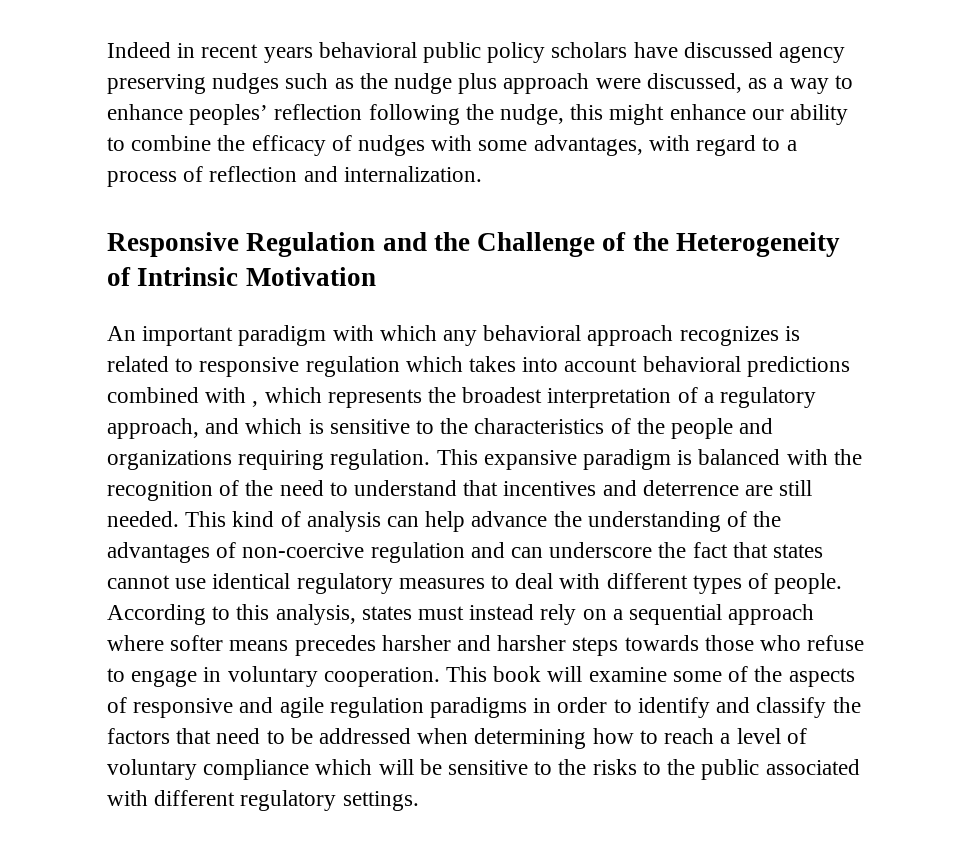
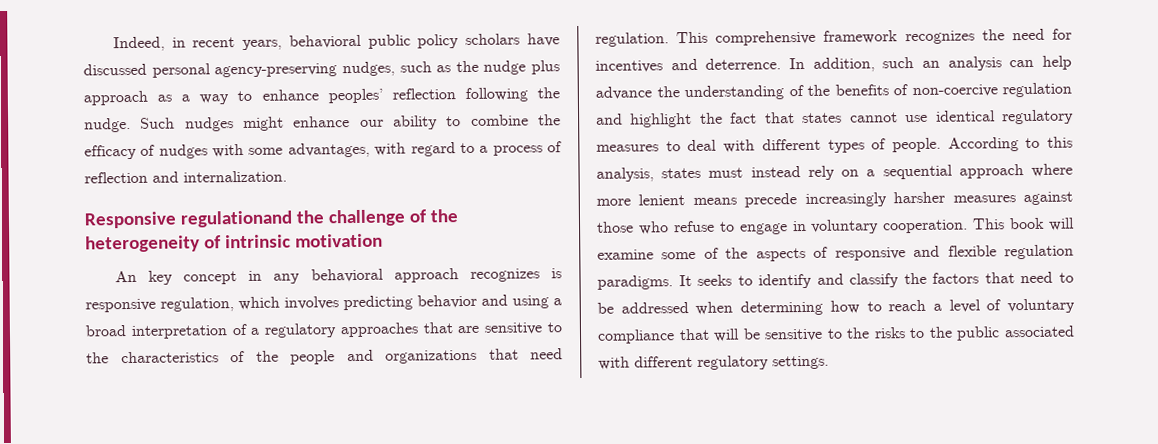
- Indeed in recent years behavioral public policy scholars have discussed agency preserving nudges such as the nudge plus approach were discussed, as a way to enhance peoples’ reflection following the nudge, this might enhance our ability to combine the efficacy of nudges with some advantages, with regard to a process of reflection and internalization.
+ Indeed, in recent years, behavioral public policy scholars have discussed personal agency-preserving nudges, such as the nudge plus approach as a way to enhance peoples’ reflection following the nudge. Such nudges might enhance our ability to combine the efficacy of nudges with some advantages, with regard to a process of reflection and internalization.
- Responsive Regulation and the Challenge of the Heterogeneity of Intrinsic Motivation
- An important paradigm with which any behavioral approach recognizes is related to responsive regulation which takes into account behavioral predictions combined with , which represents the broadest interpretation of a regulatory approach, and which is sensitive to the characteristics of the people and organizations requiring regulation. This expansive paradigm is balanced with the recognition of the need to understand that incentives and deterrence are still needed. This kind of analysis can help advance the understanding of the advantages of non-coercive regulation and can underscore the fact that states cannot use identical regulatory measures to deal with different types of people.
+ Responsive regulationand the challenge of the heterogeneity of intrinsic motivation
+ An key concept in any behavioral approach recognizes is responsive regulation, which involves predicting behavior and using a broad interpretation of a regulatory approaches that are sensitive to the characteristics of the people and organizations that need regulation. This comprehensive framework recognizes the need for incentives and deterrence. In addition, such an analysis can help advance the understanding of the benefits of non-coercive regulation and highlight the fact that states cannot use identical regulatory measures to deal with different types of people.
- According to this analysis, states must instead rely on a sequential approach where softer means precedes harsher and harsher steps towards those who refuse to engage in voluntary cooperation.
+ According to this analysis, states must instead rely on a sequential approach where more lenient means precede increasingly harsher measures against those who refuse to engage in voluntary cooperation.
- This book will examine some of the aspects of responsive and agile regulation paradigms in order to identify and classify the factors that need to be addressed when determining how to reach a level of voluntary compliance which will be sensitive to the risks to the public associated with different regulatory settings.
+ This book will examine some of the aspects of responsive and flexible regulation paradigms. It seeks to identify and classify the factors that need to be addressed when determining how to reach a level of voluntary compliance that will be sensitive to the risks to the public associated with different regulatory settings.

